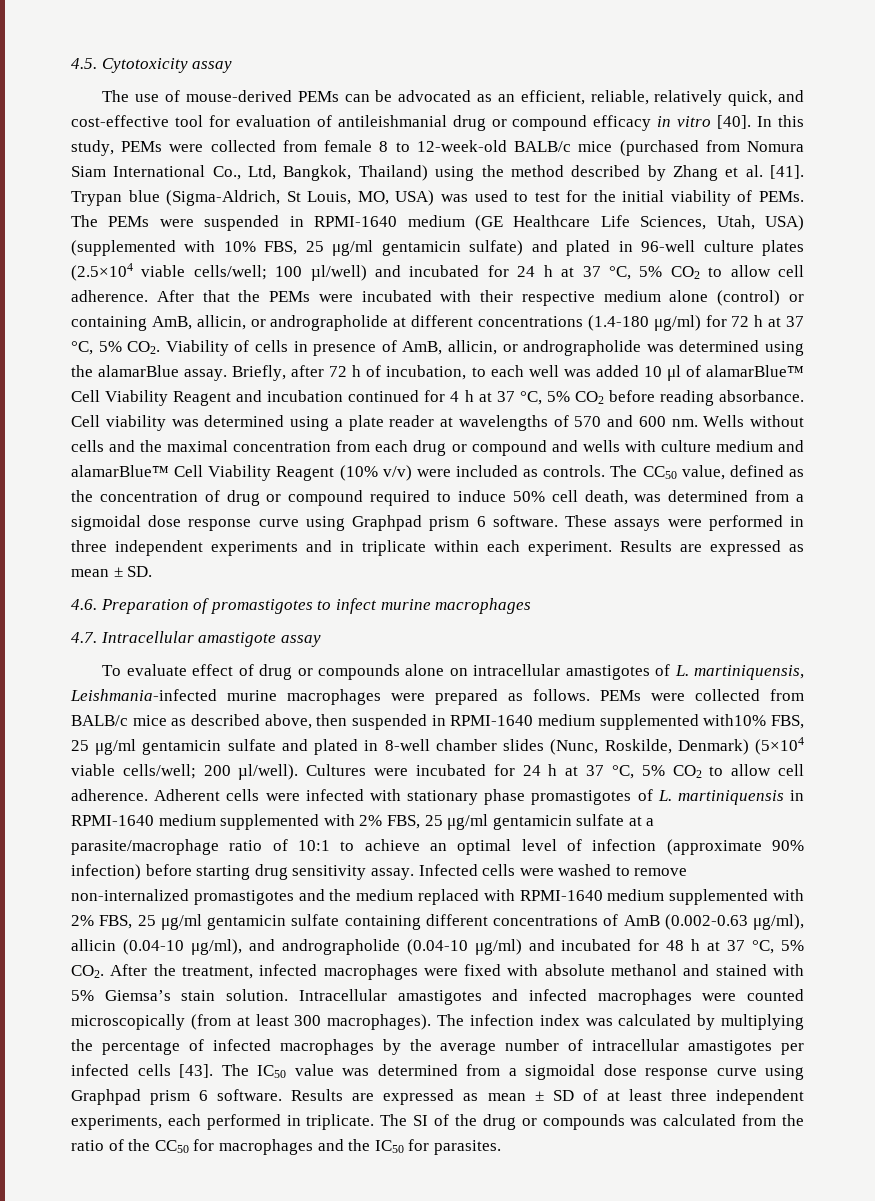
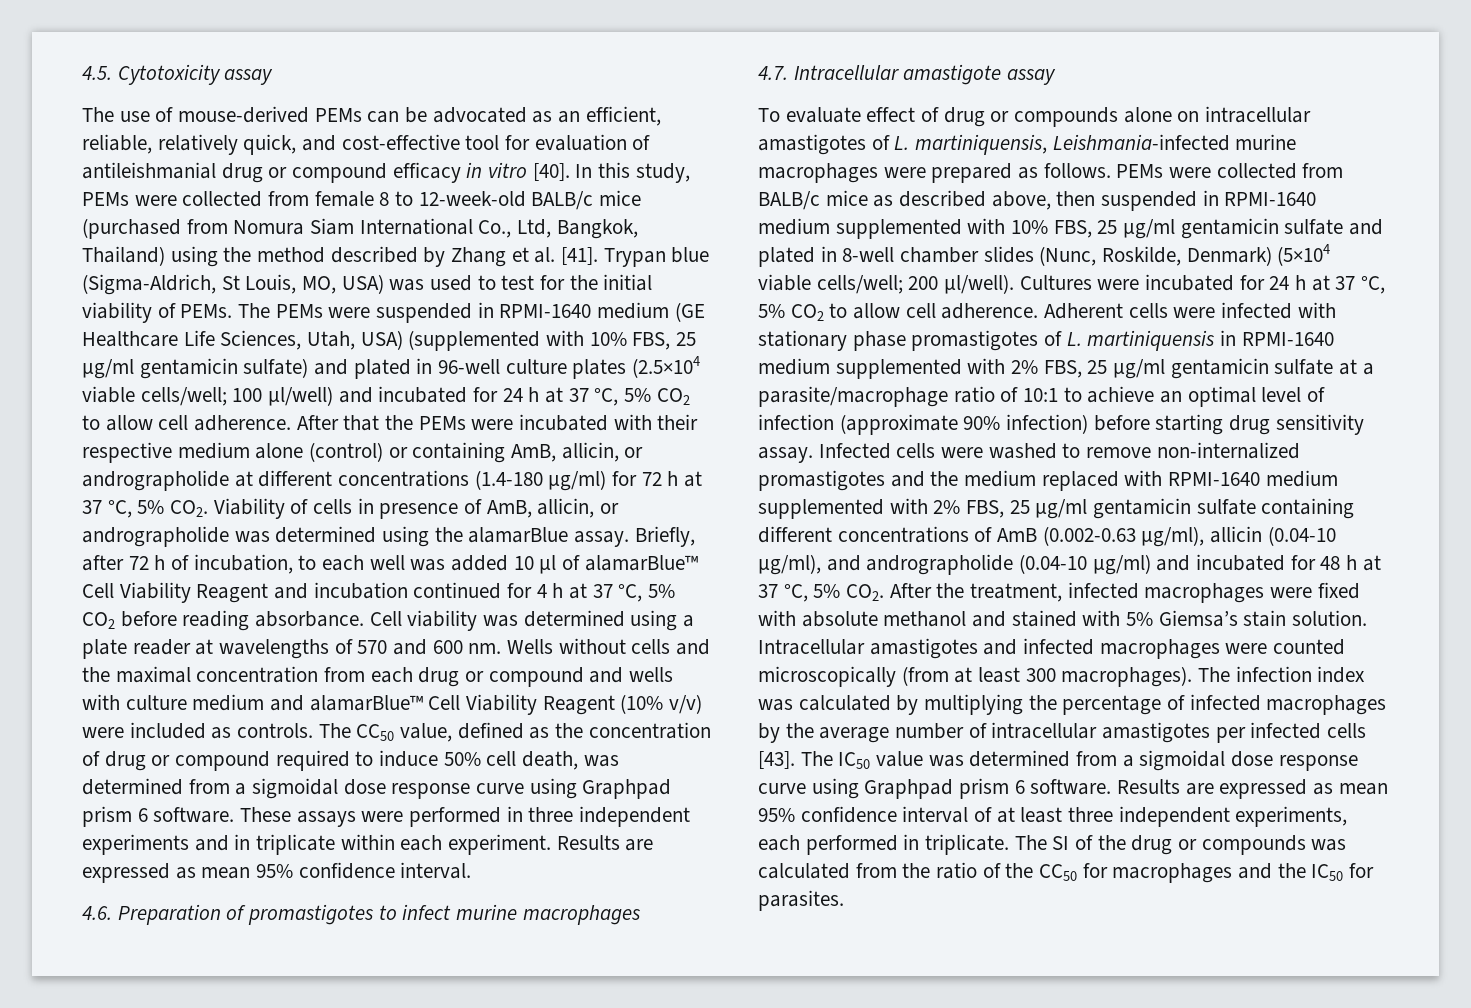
- Results are expressed as mean ± SD.
+ Results are expressed as mean 95% confidence interval.
- PEMs were collected from BALB/c mice as described above, then suspended in RPMI-1640 medium supplemented with10% FBS, 25 μg/ml gentamicin sulfate and plated in 8-well chamber slides (Nunc, Roskilde, Denmark) (5×104 viable cells/well; 200 µl/well).
+ PEMs were collected from BALB/c mice as described above, then suspended in RPMI-1640 medium supplemented with 10% FBS, 25 μg/ml gentamicin sulfate and plated in 8-well chamber slides (Nunc, Roskilde, Denmark) (5×104 viable cells/well; 200 µl/well).
- Results are expressed as mean ± SD of at least three independent experiments, each performed in triplicate.
+ Results are expressed as mean 95% confidence interval of at least three independent experiments, each performed in triplicate.

